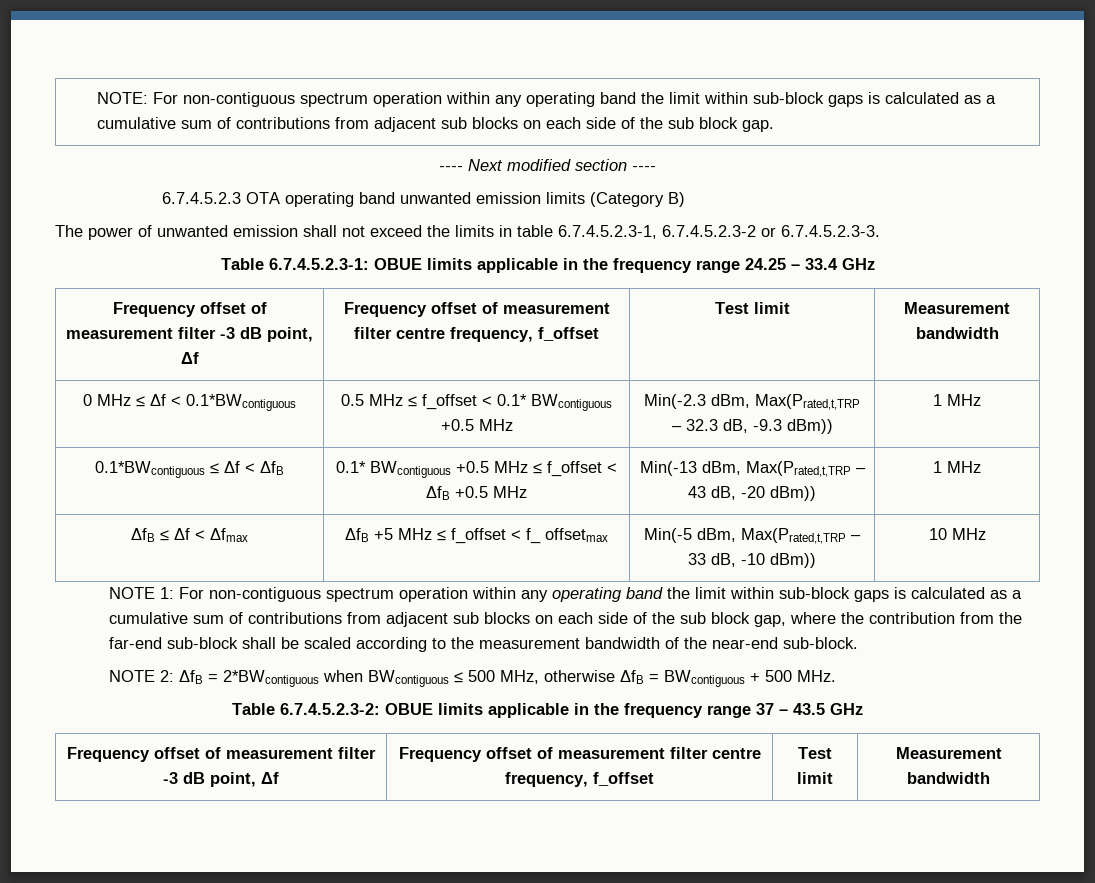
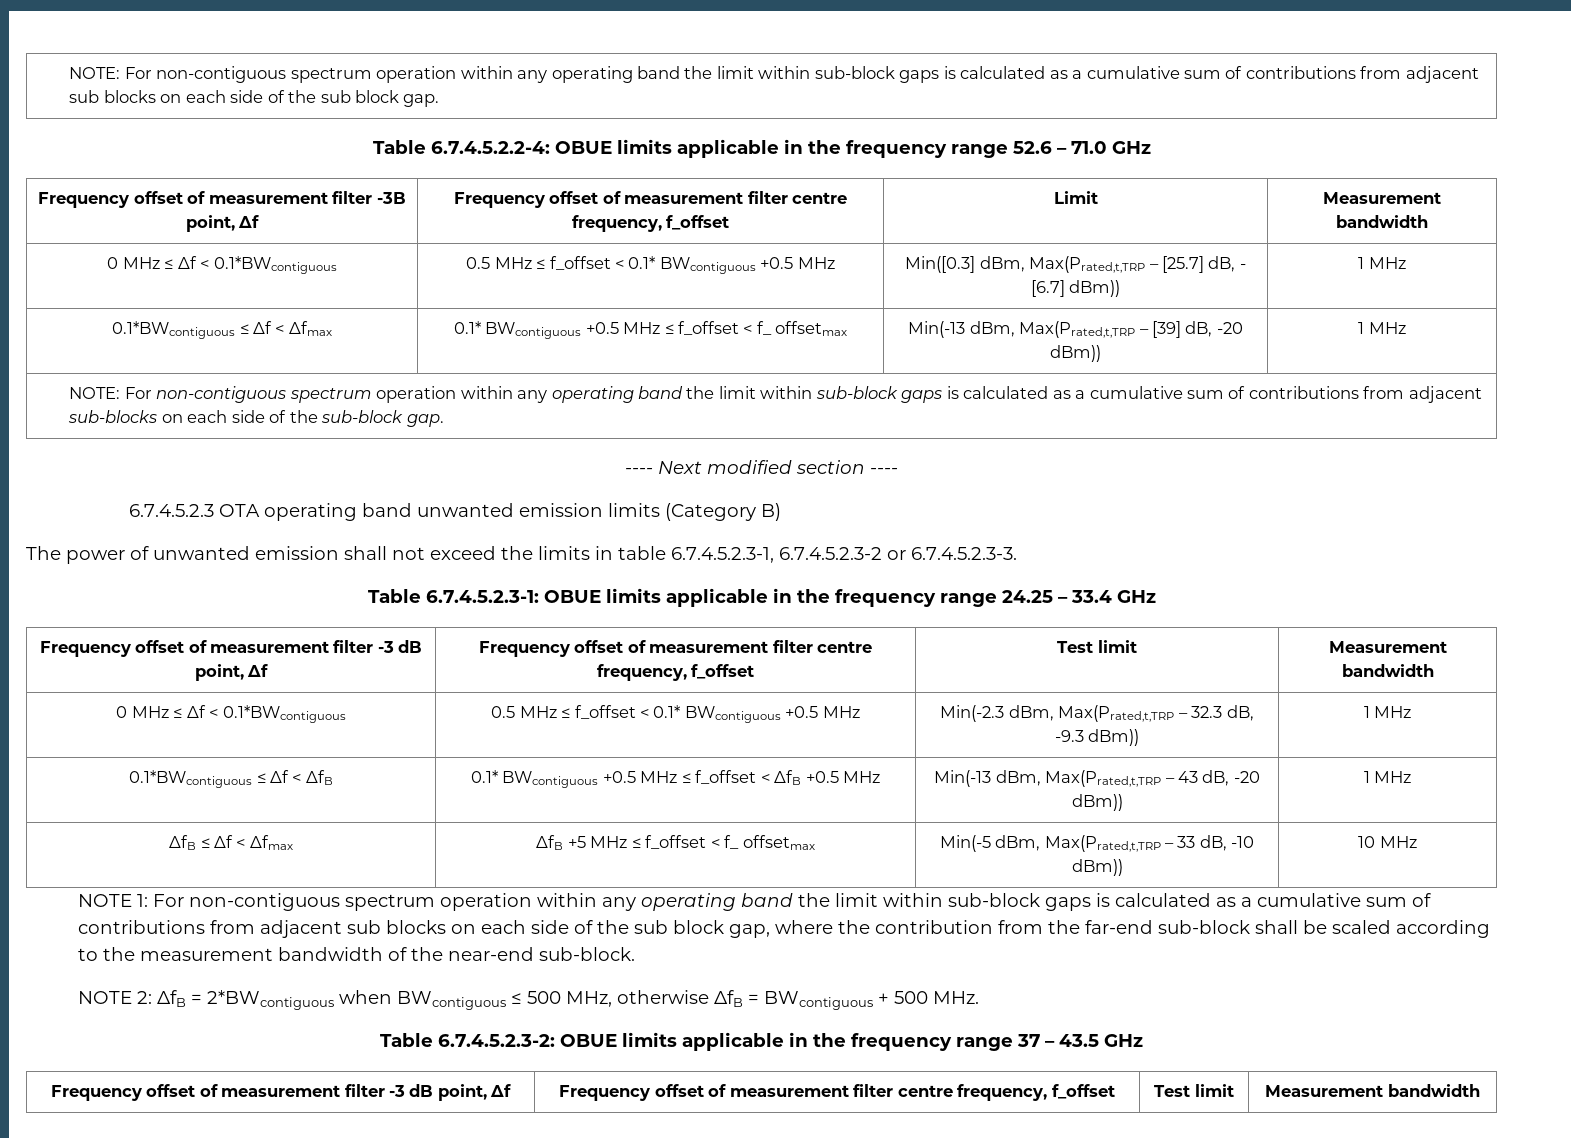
+ Table 6.7.4.5.2.2-4: OBUE limits applicable in the frequency range 52.6 – 71.0 GHz
+ Frequency offset of measurement filter -3B point, Δf | Frequency offset of measurement filter centre frequency, f_offset | Limit | Measurement bandwidth
+ 0 MHz ≤ Δf < 0.1*BWcontiguous | 0.5 MHz ≤ f_offset < 0.1* BWcontiguous +0.5 MHz | Min([0.3] dBm, Max(Prated,t,TRP – [25.7] dB, - [6.7] dBm)) | 1 MHz
+ 0.1*BWcontiguous ≤ Δf < Δfmax | 0.1* BWcontiguous +0.5 MHz ≤ f_offset < f_ offsetmax | Min(-13 dBm, Max(Prated,t,TRP – [39] dB, -20 dBm)) | 1 MHz
+ NOTE: For non-contiguous spectrum operation within any operating band the limit within sub-block gaps is calculated as a cumulative sum of contributions from adjacent sub-blocks on each side of the sub-block gap.

